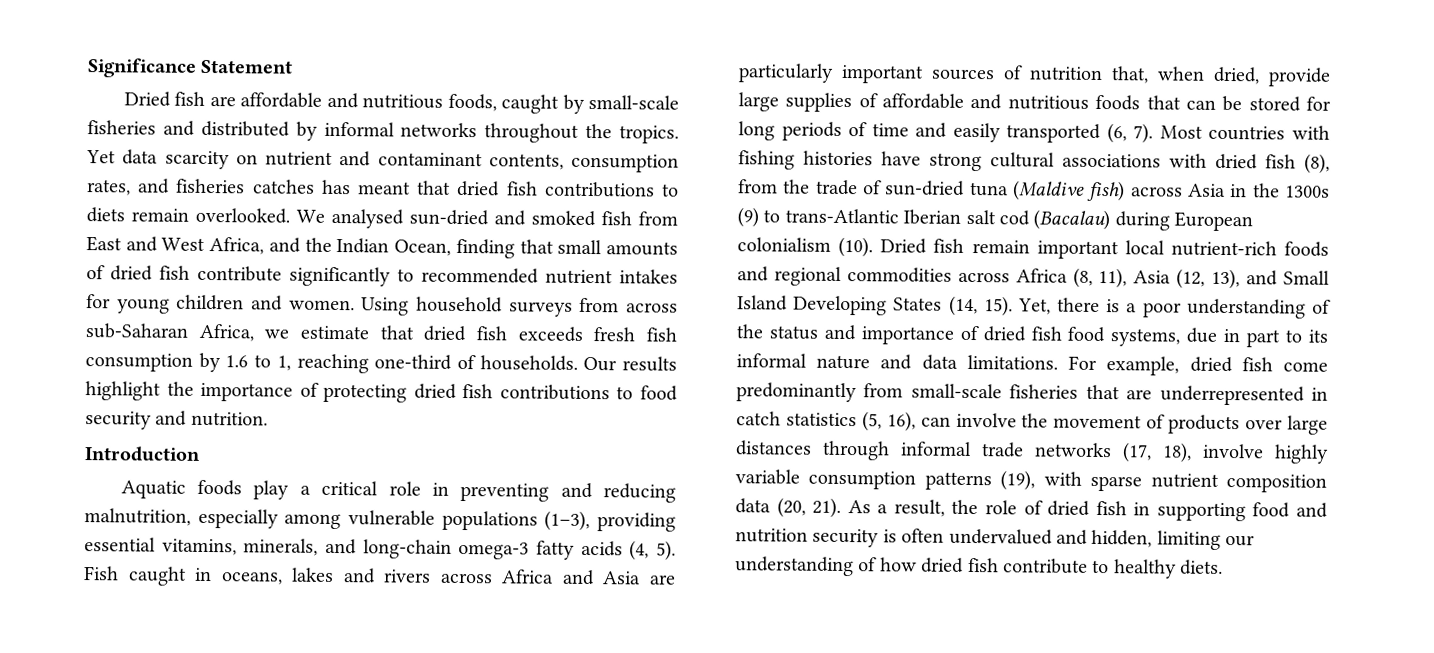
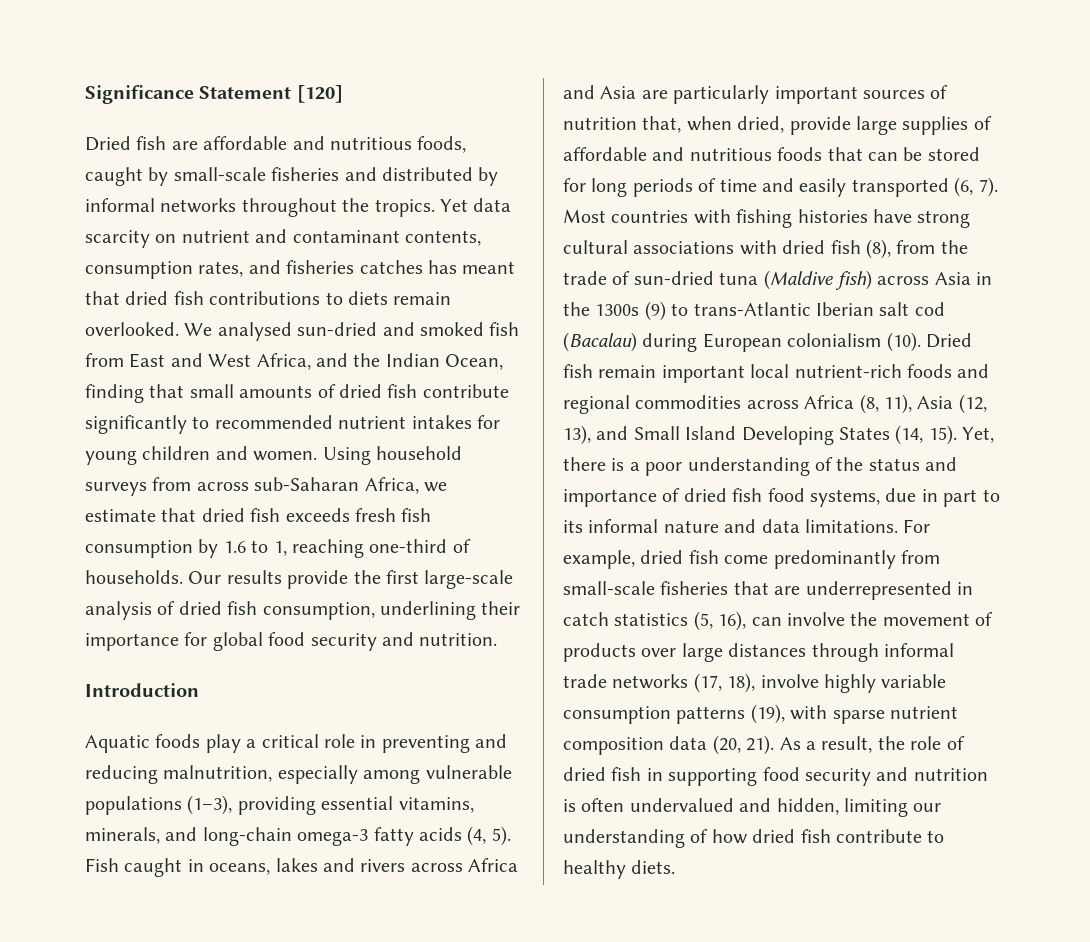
- Significance Statement
+ Significance Statement [120]
- Our results highlight the importance of protecting dried fish contributions to food security and nutrition.
+ Our results provide the first large-scale analysis of dried fish consumption, underlining their importance for global food security and nutrition.
- As a result, the role of dried fish in supporting food and nutrition security is often undervalued and hidden, limiting our understanding of how dried fish contribute to healthy diets.
+ As a result, the role of dried fish in supporting food security and nutrition is often undervalued and hidden, limiting our understanding of how dried fish contribute to healthy diets.

